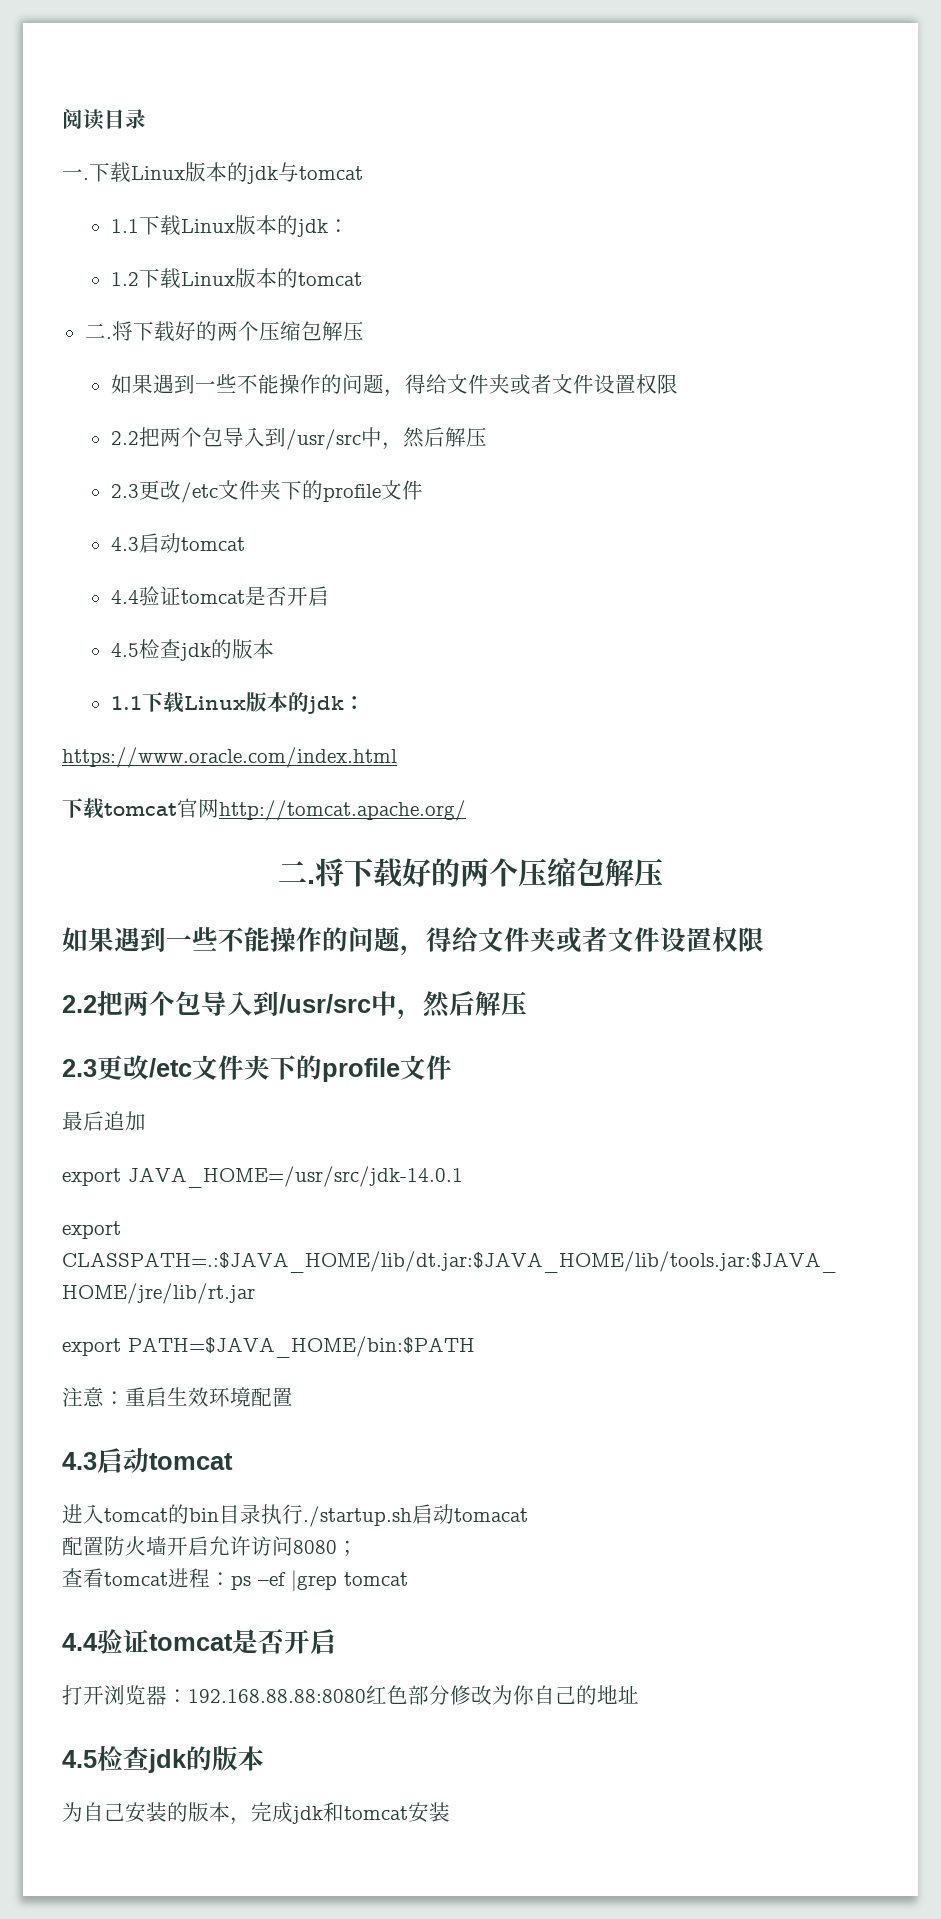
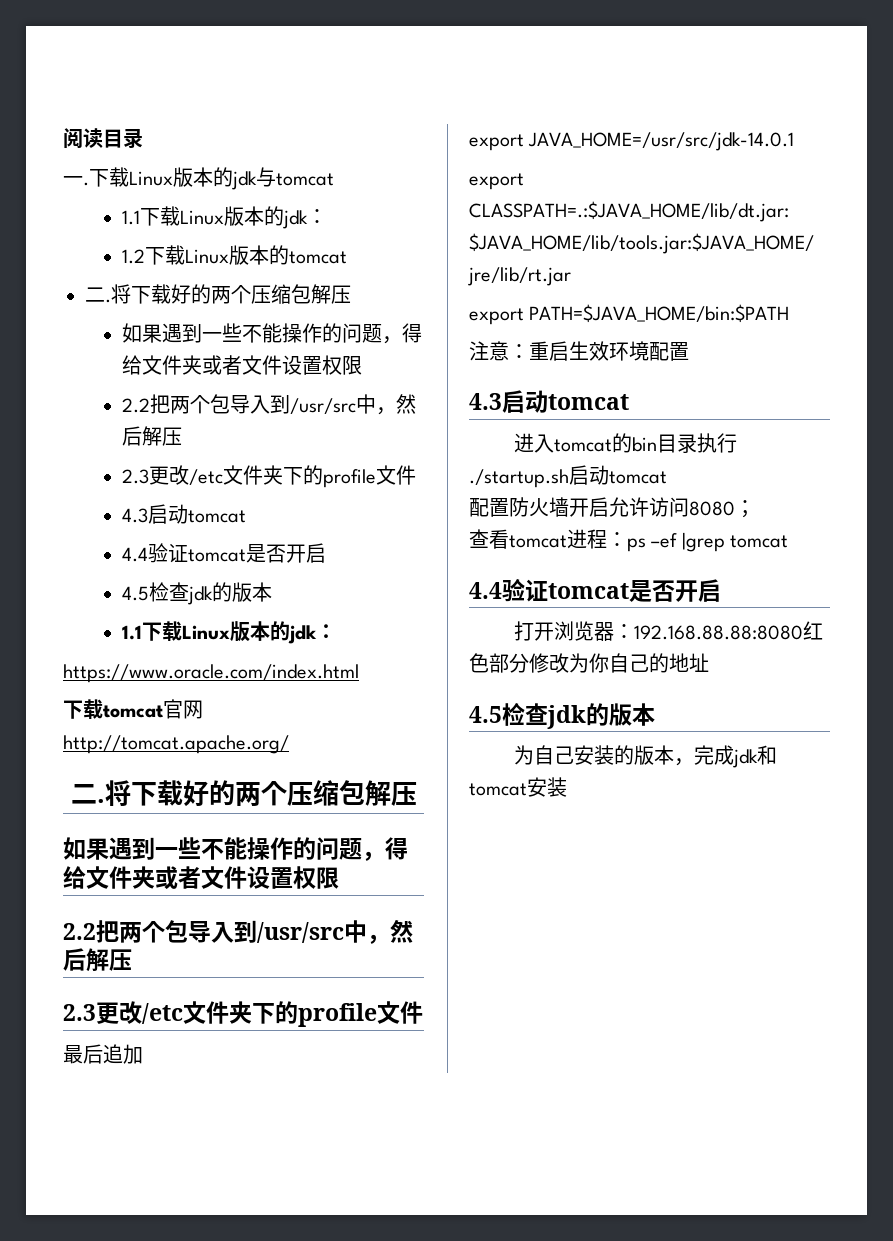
- 进入tomcat的bin目录执行./startup.sh启动tomacat
+ 进入tomcat的bin目录执行./startup.sh启动tomcat

